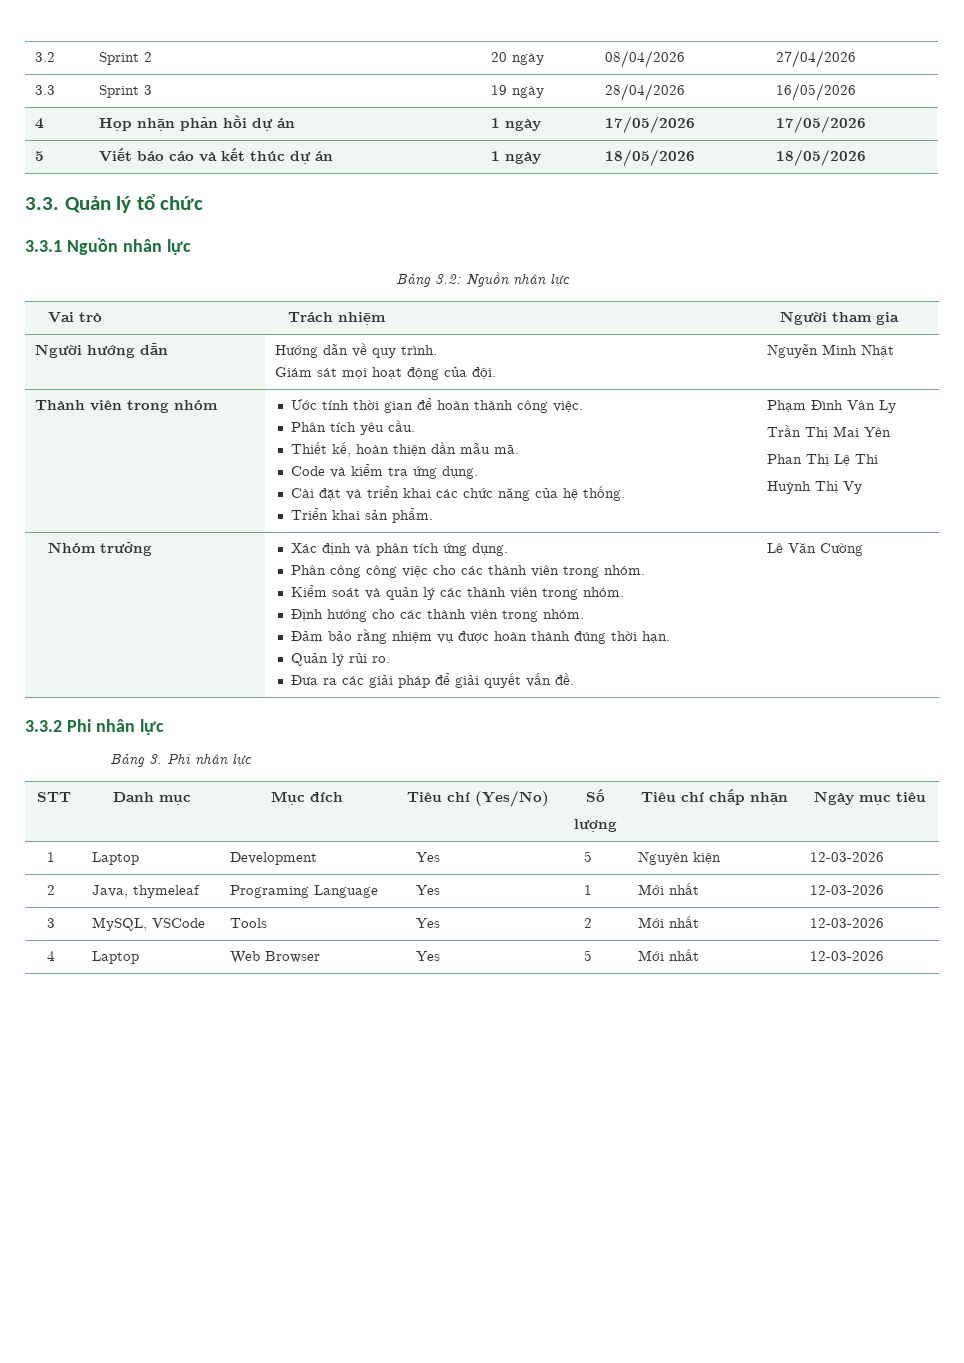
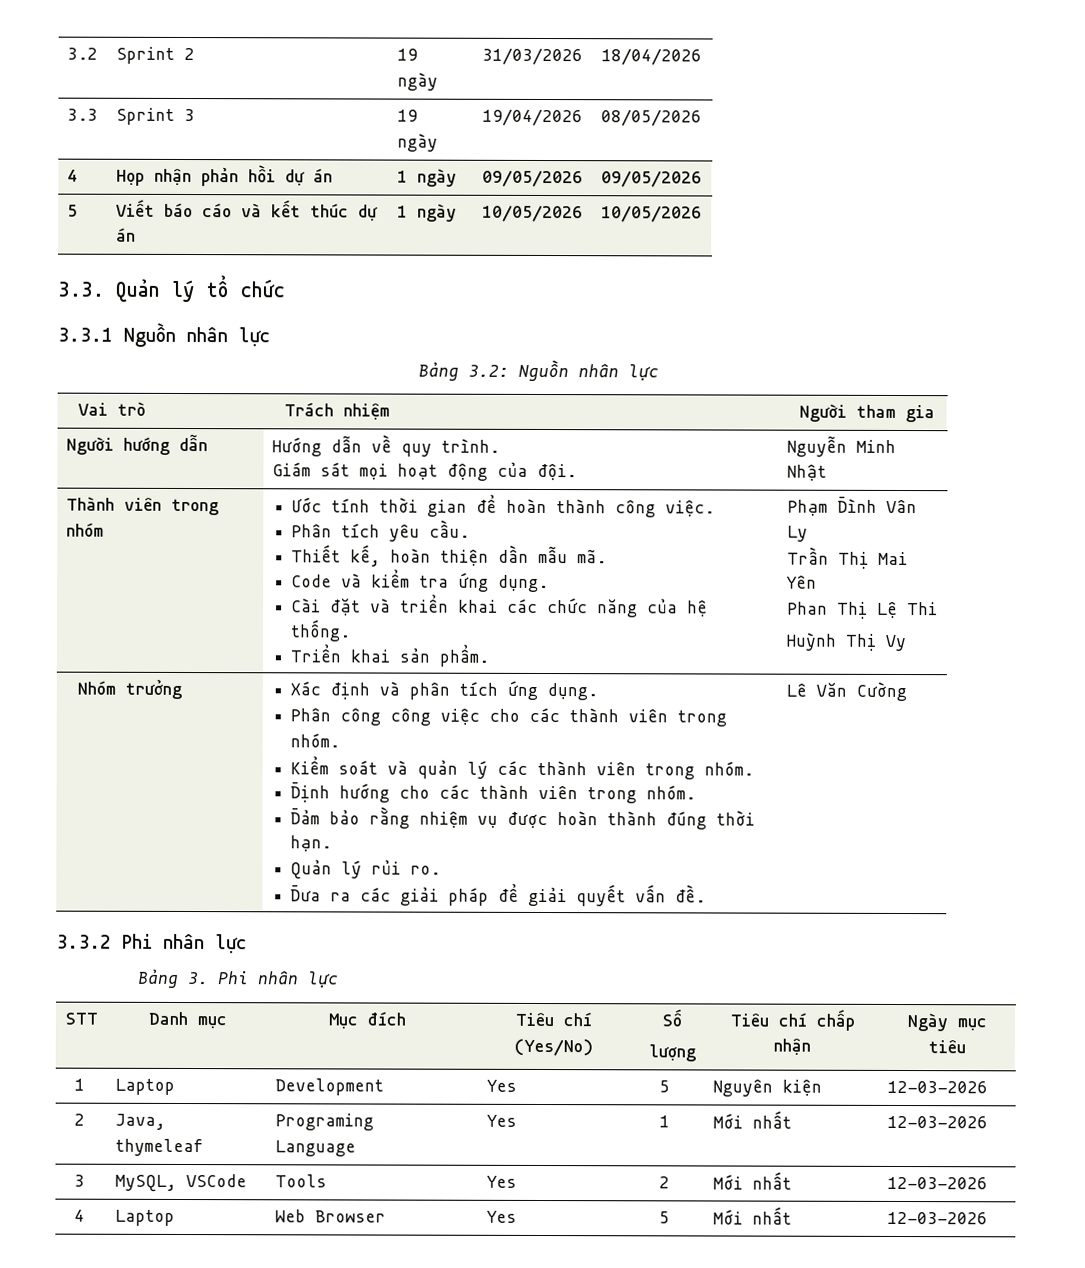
- 3.2 | Sprint 2 | 20 ngày | 08/04/2026 | 27/04/2026
+ 3.2 | Sprint 2 | 19 ngày | 31/03/2026 | 18/04/2026
- 3.3 | Sprint 3 | 19 ngày | 28/04/2026 | 16/05/2026
+ 3.3 | Sprint 3 | 19 ngày | 19/04/2026 | 08/05/2026
- 4 | Họp nhận phản hồi dự án | 1 ngày | 17/05/2026 | 17/05/2026
+ 4 | Họp nhận phản hồi dự án | 1 ngày | 09/05/2026 | 09/05/2026
- 5 | Viết báo cáo và kết thúc dự án | 1 ngày | 18/05/2026 | 18/05/2026
+ 5 | Viết báo cáo và kết thúc dự án | 1 ngày | 10/05/2026 | 10/05/2026

